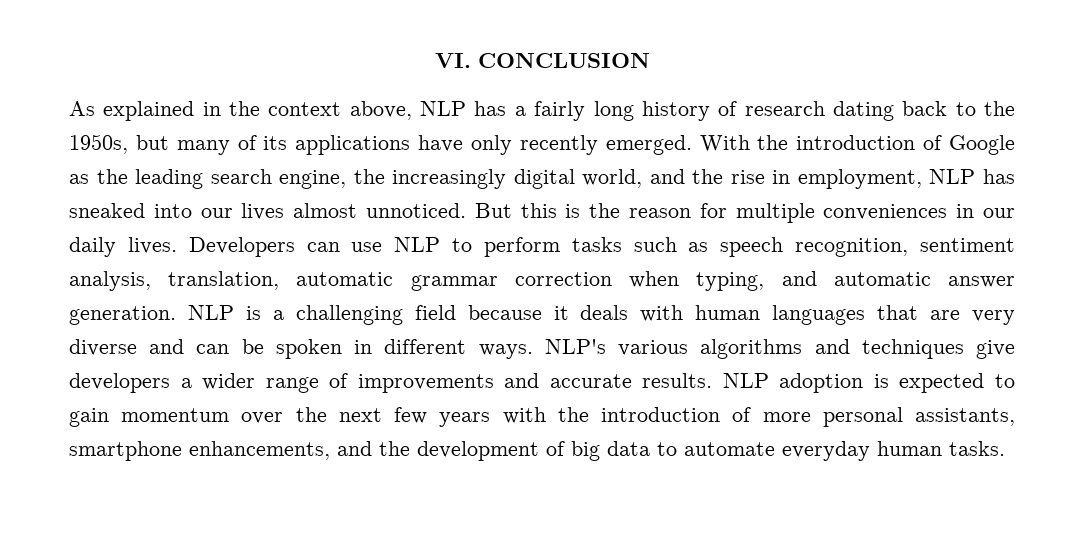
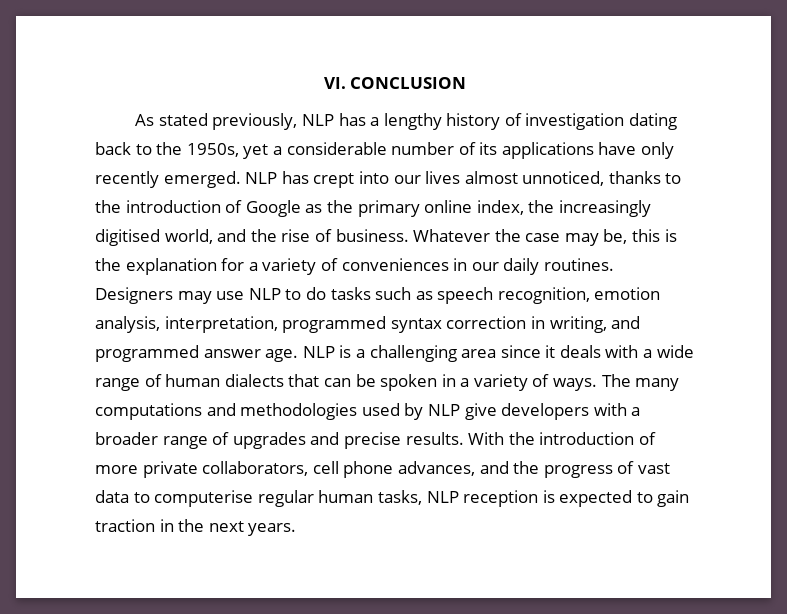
- As explained in the context above, NLP has a fairly long history of research dating back to the 1950s, but many of its applications have only recently emerged.
+ As stated previously, NLP has a lengthy history of investigation dating back to the 1950s, yet a considerable number of its applications have only recently emerged.
- With the introduction of Google as the leading search engine, the increasingly digital world, and the rise in employment, NLP has sneaked into our lives almost unnoticed. But this is the reason for multiple conveniences in our daily lives. Developers can use NLP to perform tasks such as speech recognition, sentiment analysis, translation, automatic grammar correction when typing, and automatic answer generation.
+ NLP has crept into our lives almost unnoticed, thanks to the introduction of Google as the primary online index, the increasingly digitised world, and the rise of business. Whatever the case may be, this is the explanation for a variety of conveniences in our daily routines. Designers may use NLP to do tasks such as speech recognition, emotion analysis, interpretation, programmed syntax correction in writing, and programmed answer age.
- NLP is a challenging field because it deals with human languages that are very diverse and can be spoken in different ways. NLP's various algorithms and techniques give developers a wider range of improvements and accurate results. NLP adoption is expected to gain momentum over the next few years with the introduction of more personal assistants, smartphone enhancements, and the development of big data to automate everyday human tasks.
+ NLP is a challenging area since it deals with a wide range of human dialects that can be spoken in a variety of ways. The many computations and methodologies used by NLP give developers with a broader range of upgrades and precise results. With the introduction of more private collaborators, cell phone advances, and the progress of vast data to computerise regular human tasks, NLP reception is expected to gain traction in the next years.

